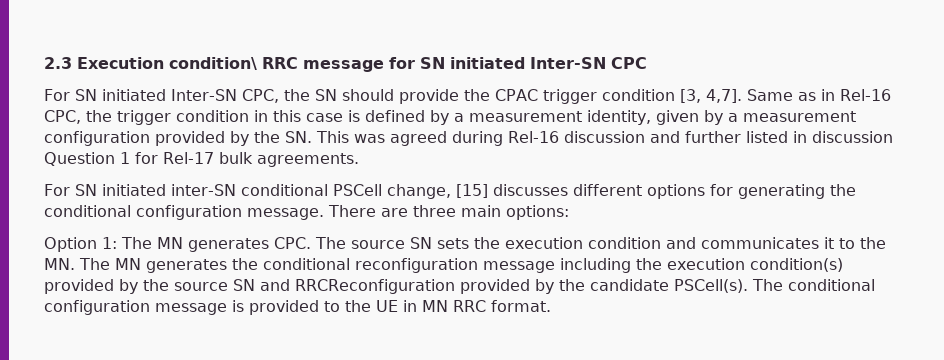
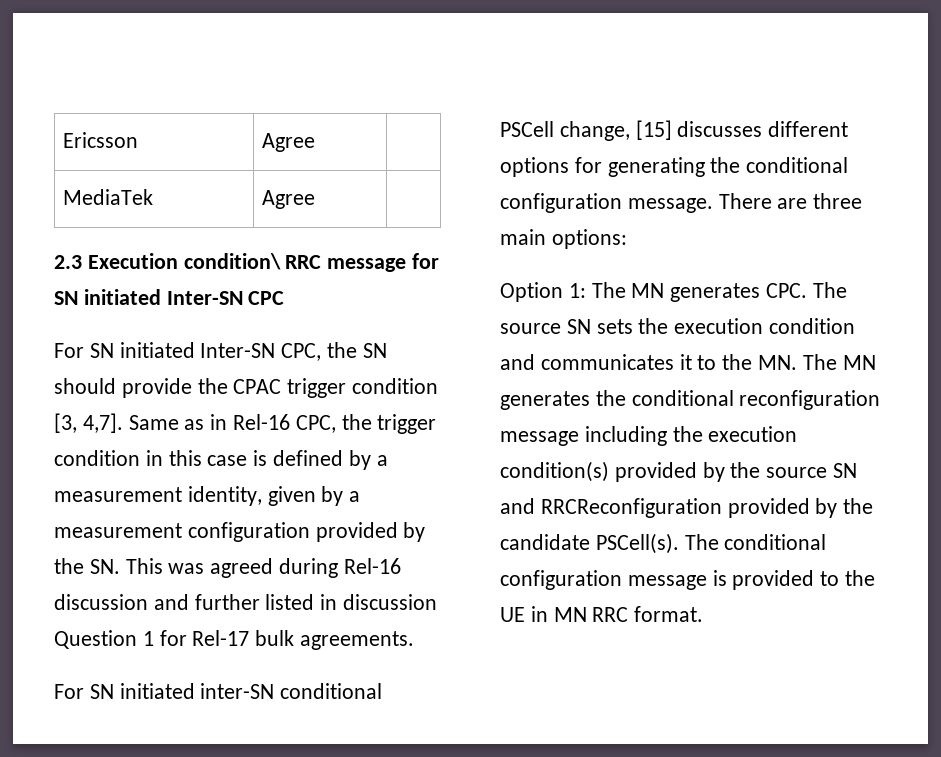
+ Ericsson | Agree |
+ MediaTek | Agree |

